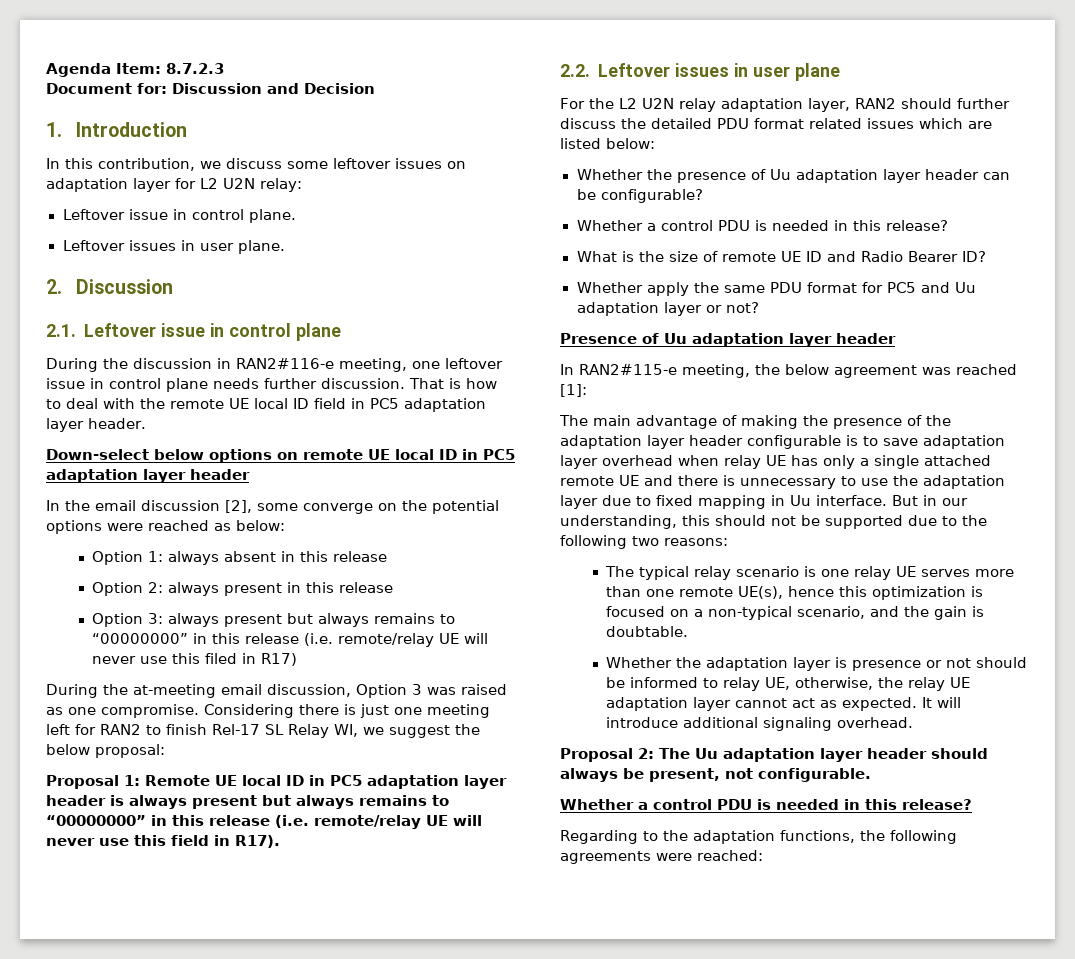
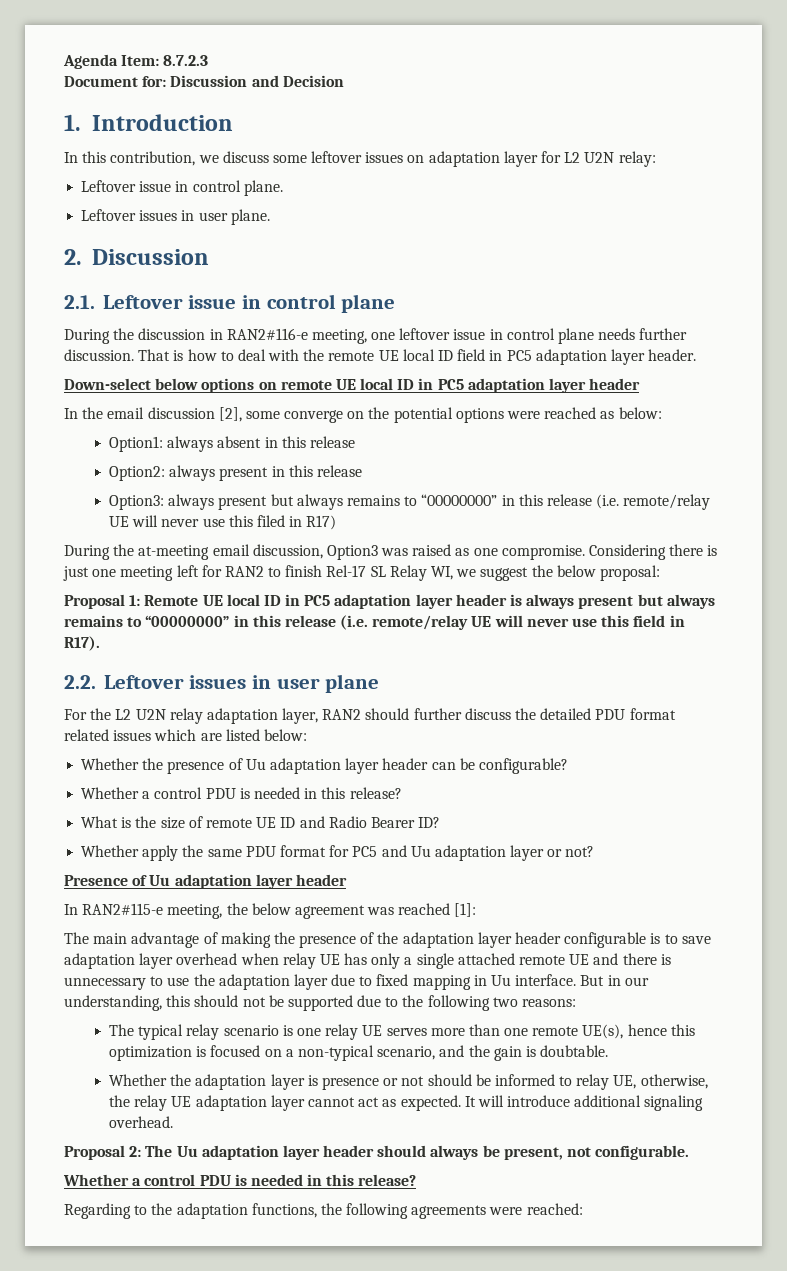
- Option 1: always absent in this release
+ Option1: always absent in this release
- Option 2: always present in this release
+ Option2: always present in this release
- Option 3: always present but always remains to “00000000” in this release (i.e. remote/relay UE will never use this filed in R17)
+ Option3: always present but always remains to “00000000” in this release (i.e. remote/relay UE will never use this filed in R17)
- During the at-meeting email discussion, Option 3 was raised as one compromise.
+ During the at-meeting email discussion, Option3 was raised as one compromise.

